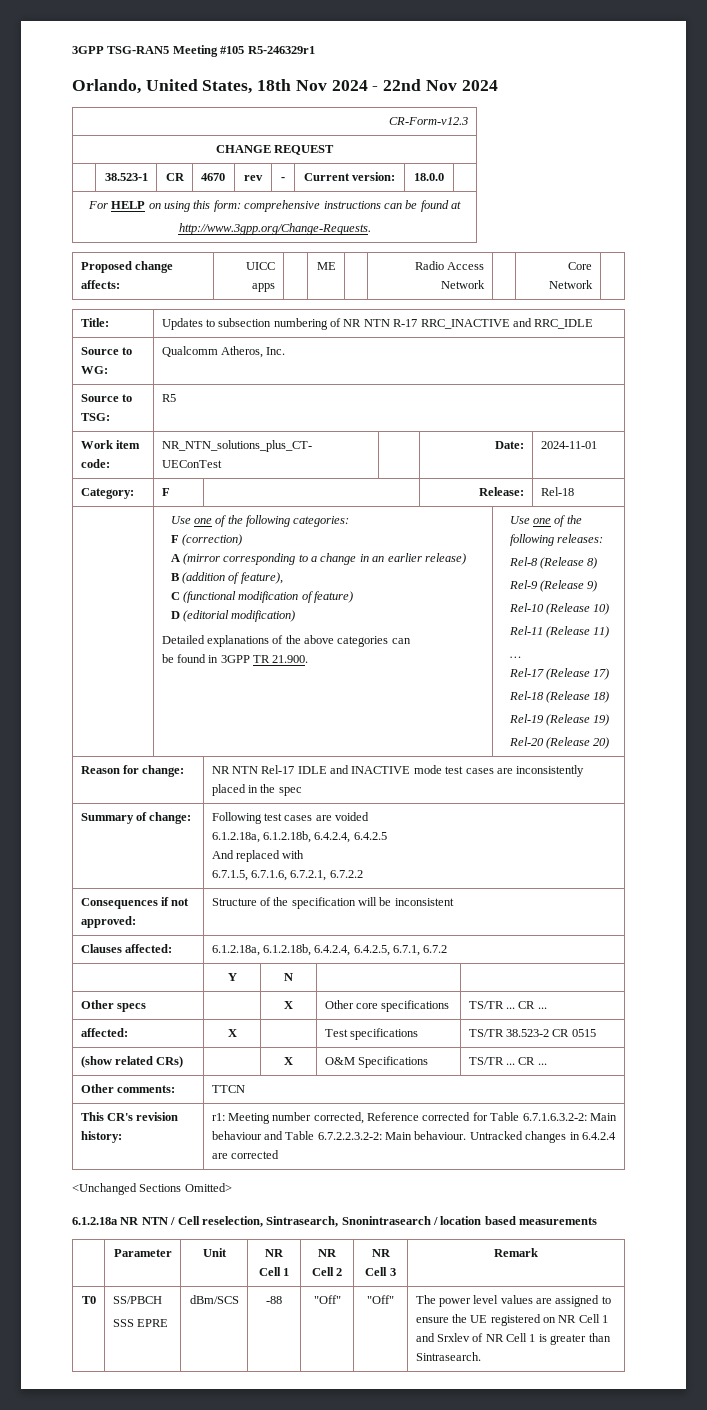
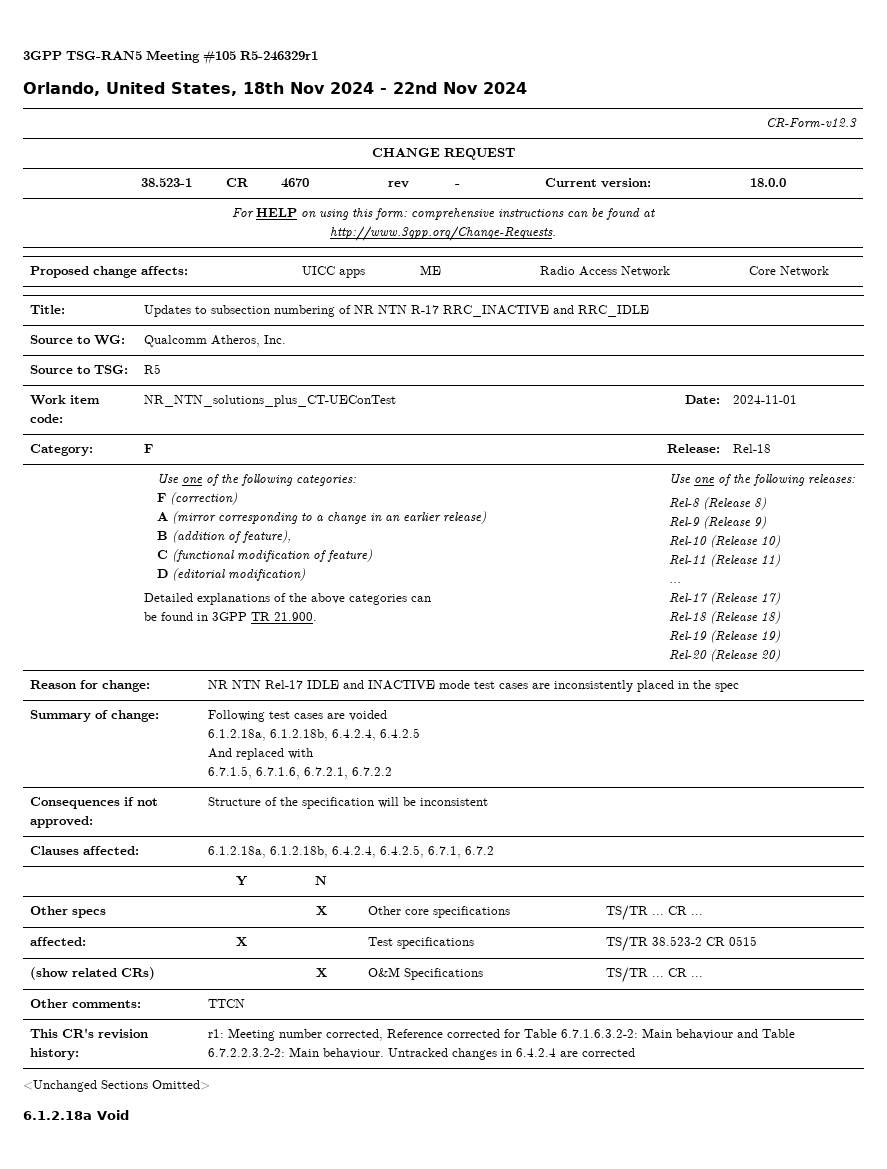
- 6.1.2.18a NR NTN / Cell reselection, Sintrasearch, Snonintrasearch / location based measurements
- | Parameter | Unit | NR Cell 1 | NR Cell 2 | NR Cell 3 | Remark
- T0 | SS/PBCH
- SSS EPRE | dBm/SCS | -88 | "Off" | "Off" | The power level values are assigned to ensure the UE registered on NR Cell 1 and Srxlev of NR Cell 1 is greater than Sintrasearch.
+ 6.1.2.18a Void

